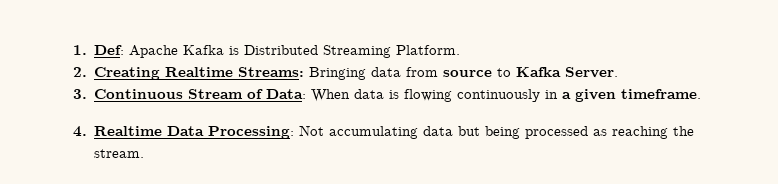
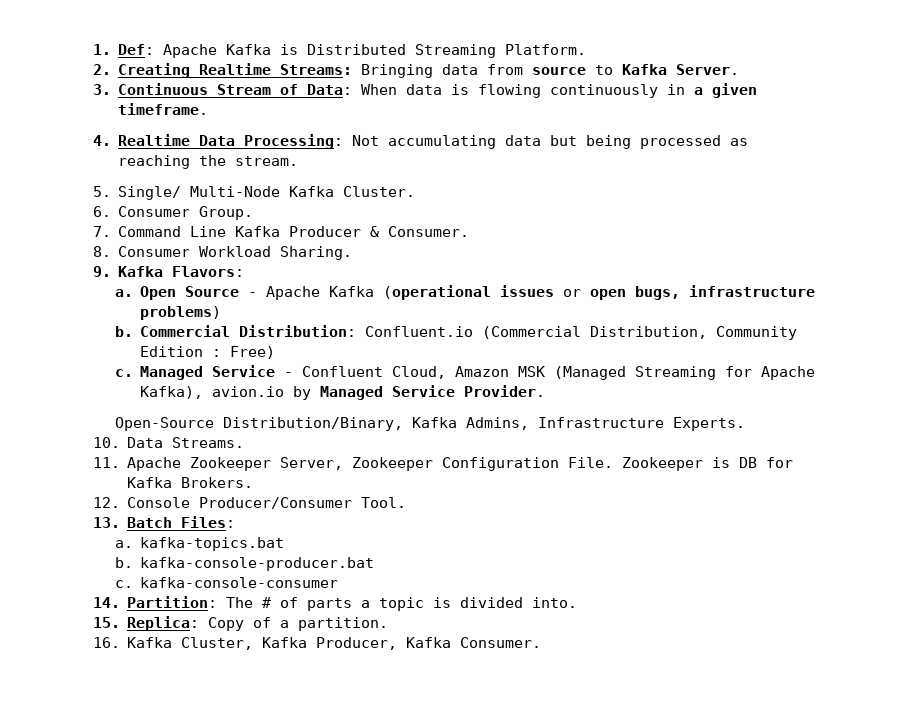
+ 5. Single/ Multi-Node Kafka Cluster.
+ 6. Consumer Group.
+ 7. Command Line Kafka Producer & Consumer.
+ 8. Consumer Workload Sharing.
+ 9. Kafka Flavors:
+ a. Open Source - Apache Kafka (operational issues or open bugs, infrastructure problems)
+ b. Commercial Distribution: Confluent.io (Commercial Distribution, Community Edition : Free)
+ c. Managed Service - Confluent Cloud, Amazon MSK (Managed Streaming for Apache Kafka), avion.io by Managed Service Provider.
+ Open-Source Distribution/Binary, Kafka Admins, Infrastructure Experts.
+ 10. Data Streams.
+ 11. Apache Zookeeper Server, Zookeeper Configuration File. Zookeeper is DB for Kafka Brokers.
+ 12. Console Producer/Consumer Tool.
+ 13. Batch Files:
+ a. kafka-topics.bat
+ b. kafka-console-producer.bat
+ c. kafka-console-consumer
+ 14. Partition: The # of parts a topic is divided into.
+ 15. Replica: Copy of a partition.
+ 16. Kafka Cluster, Kafka Producer, Kafka Consumer.

